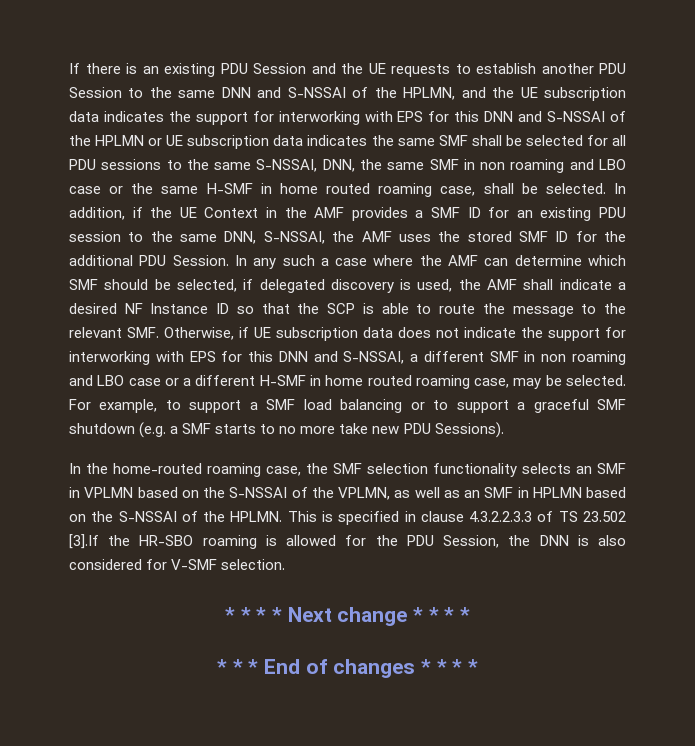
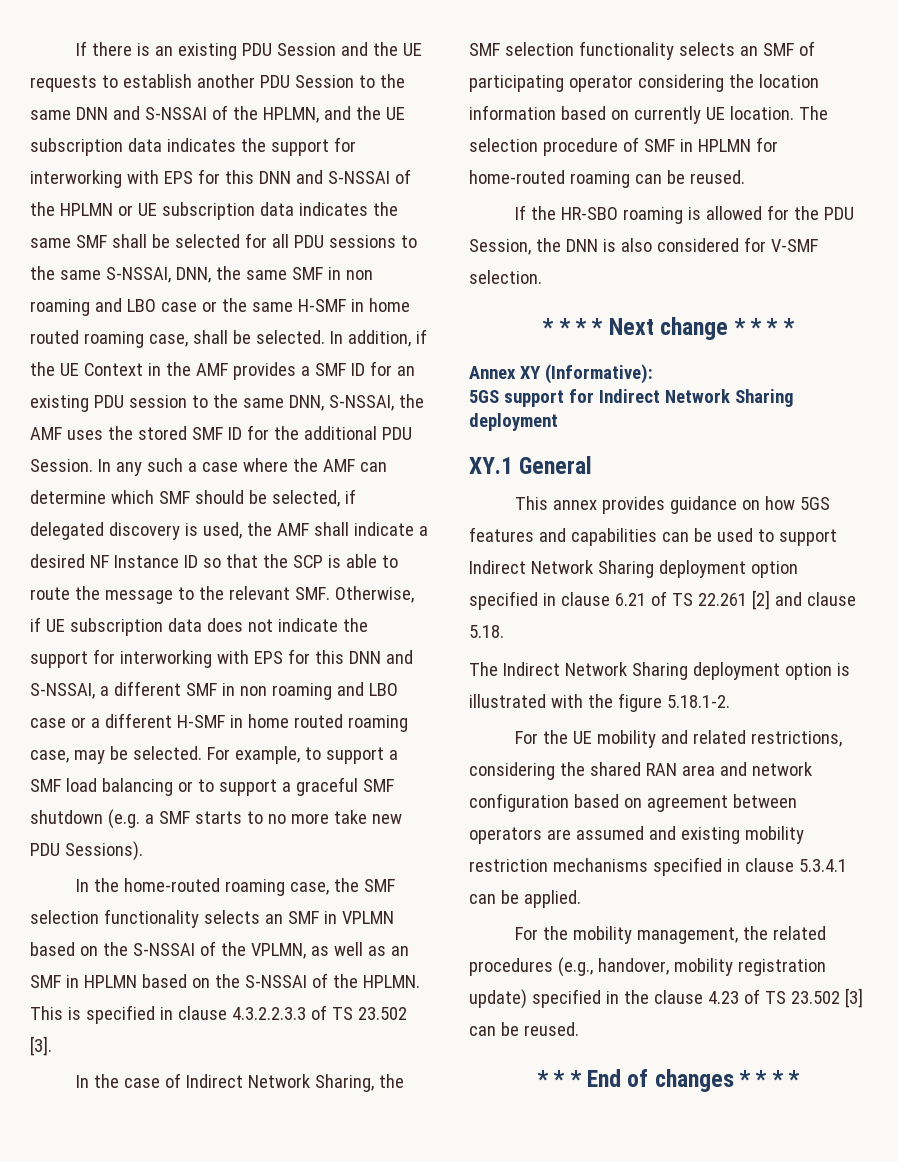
- This is specified in clause 4.3.2.2.3.3 of TS 23.502 [3].If the HR-SBO roaming is allowed for the PDU Session, the DNN is also considered for V-SMF selection.
+ This is specified in clause 4.3.2.2.3.3 of TS 23.502 [3].
+ In the case of Indirect Network Sharing, the SMF selection functionality selects an SMF of participating operator considering the location information based on currently UE location. The selection procedure of SMF in HPLMN for home-routed roaming can be reused.
+ If the HR-SBO roaming is allowed for the PDU Session, the DNN is also considered for V-SMF selection.
+ Annex XY (Informative):
+ 5GS support for Indirect Network Sharing deployment
+ XY.1 General
+ This annex provides guidance on how 5GS features and capabilities can be used to support Indirect Network Sharing deployment option specified in clause 6.21 of TS 22.261 [2] and clause 5.18.
+ The Indirect Network Sharing deployment option is illustrated with the figure 5.18.1-2.
+ For the UE mobility and related restrictions, considering the shared RAN area and network configuration based on agreement between operators are assumed and existing mobility restriction mechanisms specified in clause 5.3.4.1 can be applied.
+ For the mobility management, the related procedures (e.g., handover, mobility registration update) specified in the clause 4.23 of TS 23.502 [3] can be reused.

